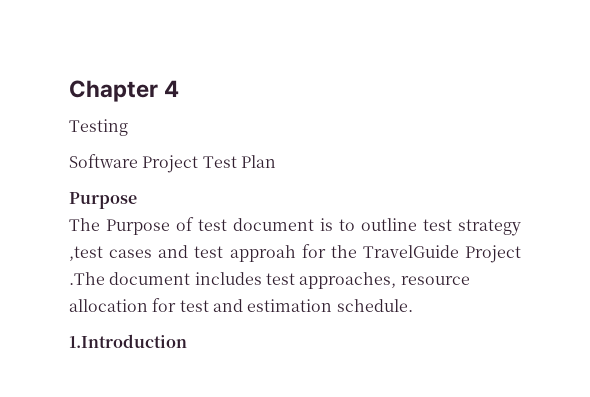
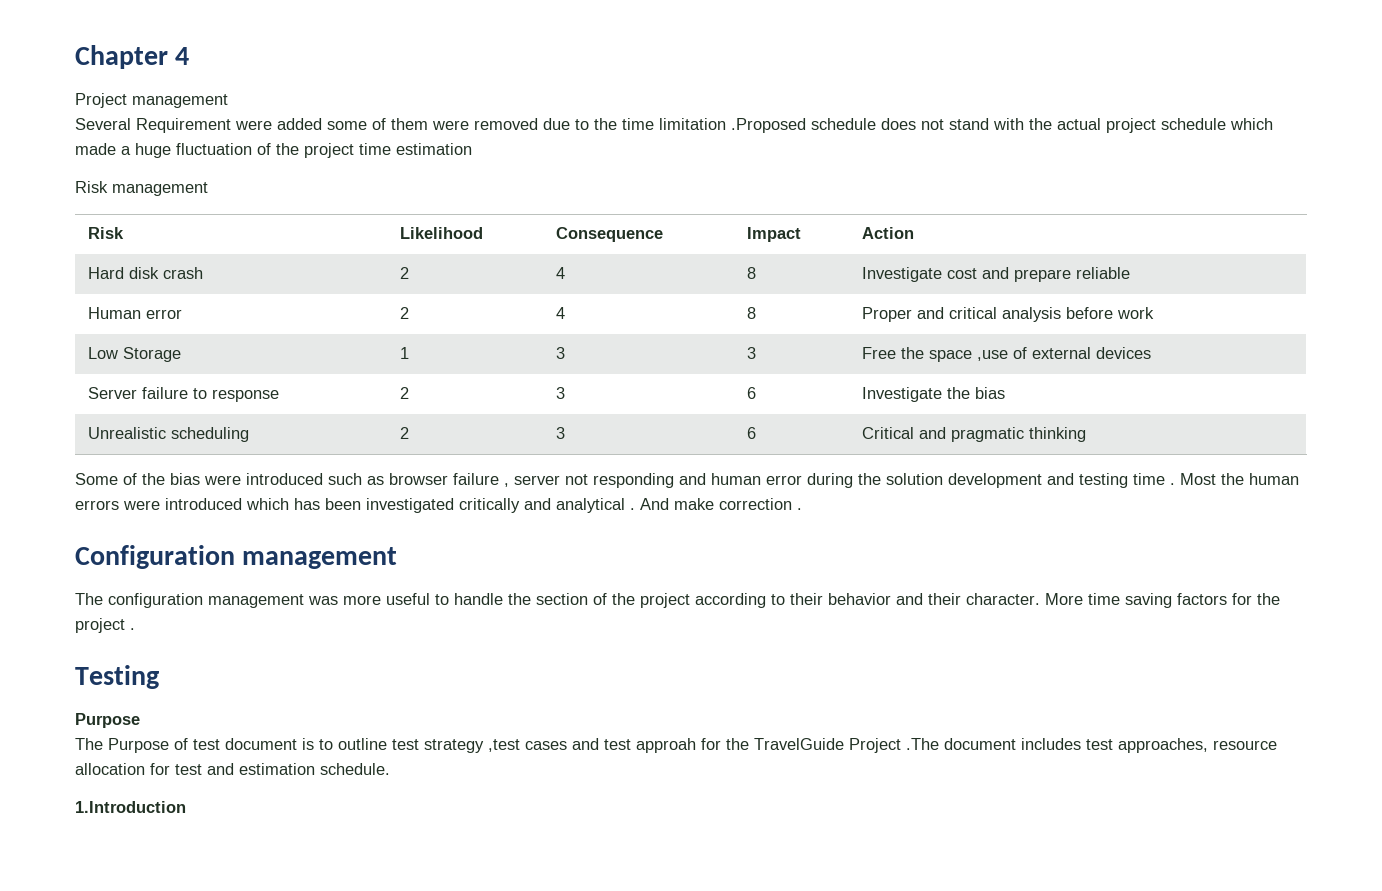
+ Project management
+ Several Requirement were added some of them were removed due to the time limitation .Proposed schedule does not stand with the actual project schedule which made a huge fluctuation of the project time estimation
+ Risk management
+ Risk | Likelihood | Consequence | Impact | Action
+ Hard disk crash | 2 | 4 | 8 | Investigate cost and prepare reliable
+ Human error | 2 | 4 | 8 | Proper and critical analysis before work
+ Low Storage | 1 | 3 | 3 | Free the space ,use of external devices
+ Server failure to response | 2 | 3 | 6 | Investigate the bias
+ Unrealistic scheduling | 2 | 3 | 6 | Critical and pragmatic thinking
+ Some of the bias were introduced such as browser failure , server not responding and human error during the solution development and testing time . Most the human errors were introduced which has been investigated critically and analytical . And make correction .
+ Configuration management
+ The configuration management was more useful to handle the section of the project according to their behavior and their character. More time saving factors for the project .
  Testing
- Software Project Test Plan

